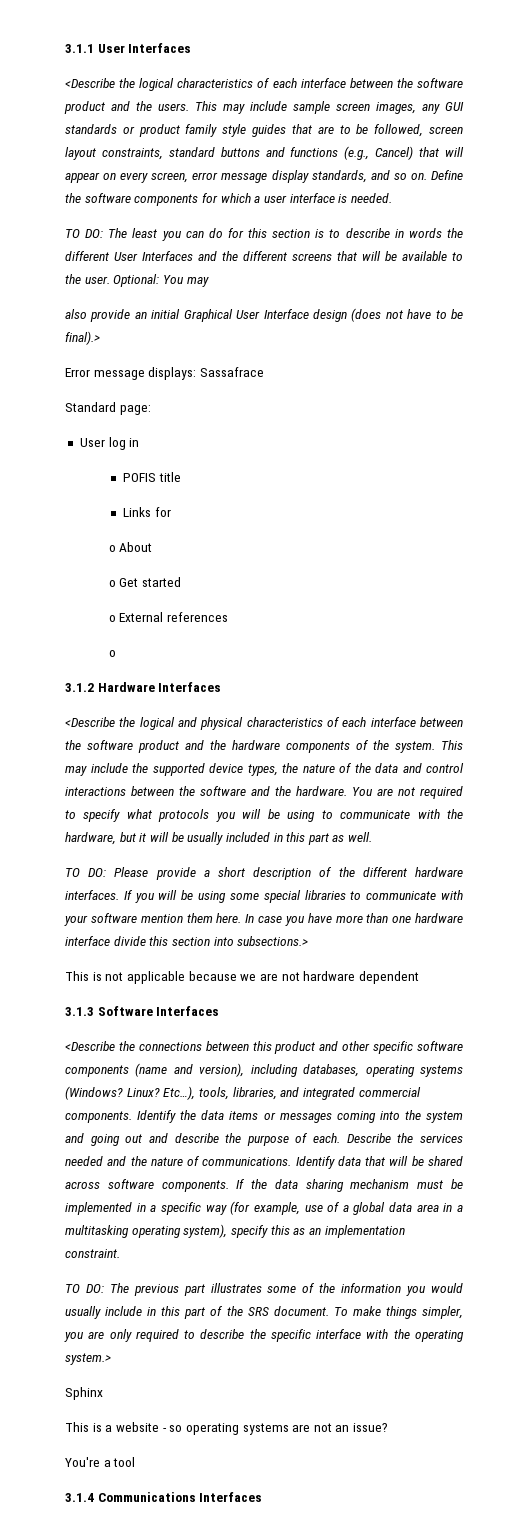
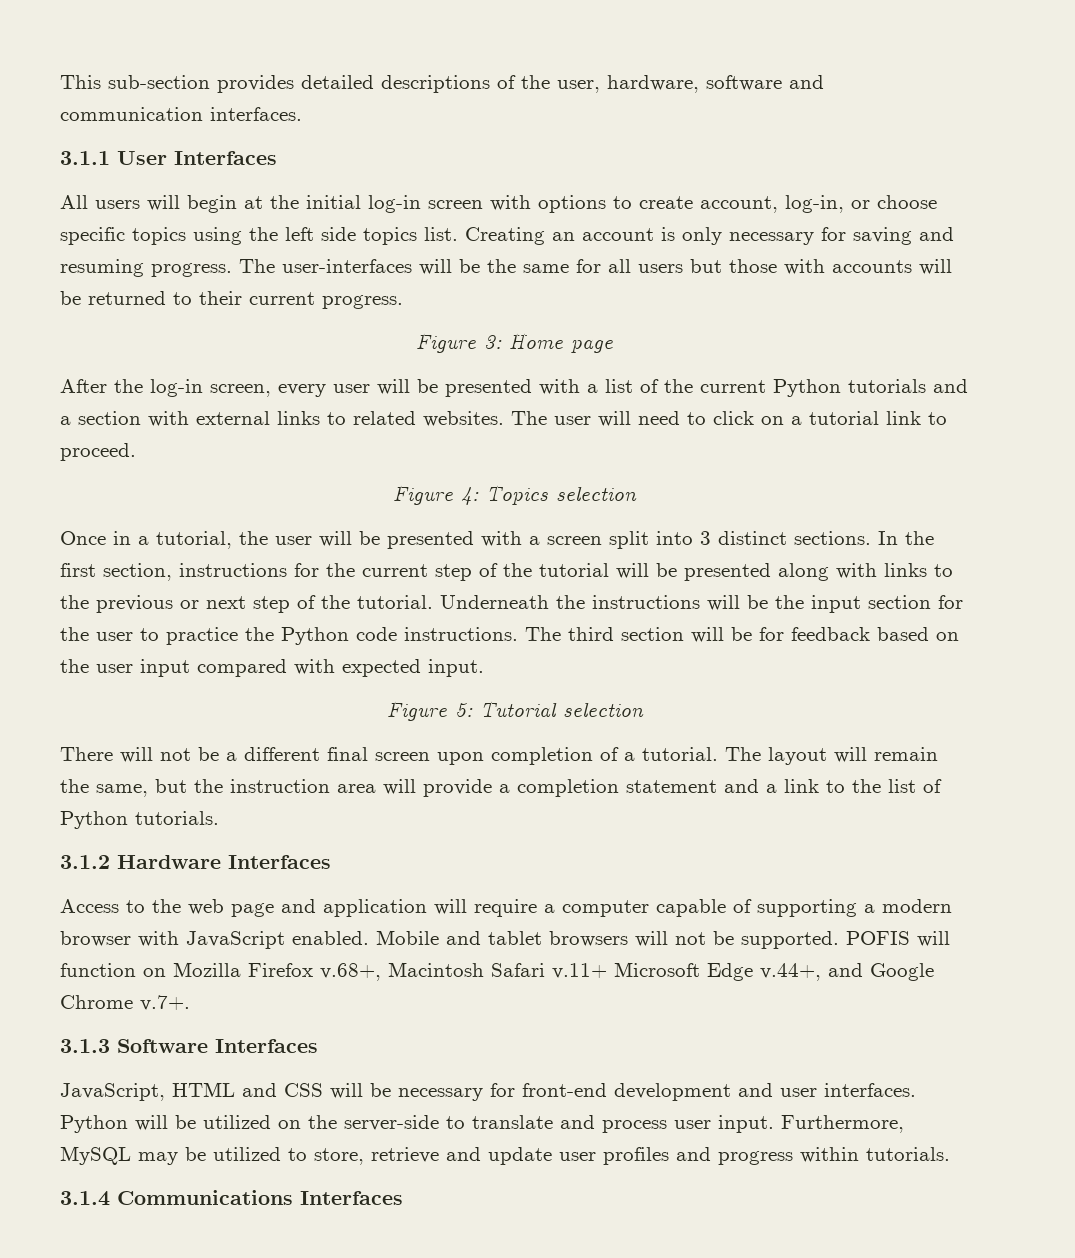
+ This sub-section provides detailed descriptions of the user, hardware, software and communication interfaces.
  3.1.1 User Interfaces
- <Describe the logical characteristics of each interface between the software product and the users. This may include sample screen images, any GUI standards or product family style guides that are to be followed, screen layout constraints, standard buttons and functions (e.g., Cancel) that will appear on every screen, error message display standards, and so on. Define the software components for which a user interface is needed.
- TO DO: The least you can do for this section is to describe in words the different User Interfaces and the different screens that will be available to the user. Optional: You may
- also provide an initial Graphical User Interface design (does not have to be final).>
- Error message displays: Sassafrace
- Standard page:
- User log in
- POFIS title
- Links for
- o About
- o Get started
- o External references
- o
+ All users will begin at the initial log-in screen with options to create account, log-in, or choose specific topics using the left side topics list. Creating an account is only necessary for saving and resuming progress. The user-interfaces will be the same for all users but those with accounts will be returned to their current progress.
+ Figure 3: Home page
+ After the log-in screen, every user will be presented with a list of the current Python tutorials and a section with external links to related websites. The user will need to click on a tutorial link to proceed.
+ Figure 4: Topics selection
+ Once in a tutorial, the user will be presented with a screen split into 3 distinct sections. In the first section, instructions for the current step of the tutorial will be presented along with links to the previous or next step of the tutorial. Underneath the instructions will be the input section for the user to practice the Python code instructions. The third section will be for feedback based on the user input compared with expected input.
+ Figure 5: Tutorial selection
+ There will not be a different final screen upon completion of a tutorial. The layout will remain the same, but the instruction area will provide a completion statement and a link to the list of Python tutorials.
  3.1.2 Hardware Interfaces
- <Describe the logical and physical characteristics of each interface between the software product and the hardware components of the system. This may include the supported device types, the nature of the data and control interactions between the software and the hardware. You are not required to specify what protocols you will be using to communicate with the hardware, but it will be usually included in this part as well.
- TO DO: Please provide a short description of the different hardware interfaces. If you will be using some special libraries to communicate with your software mention them here. In case you have more than one hardware interface divide this section into subsections.>
- This is not applicable because we are not hardware dependent
+ Access to the web page and application will require a computer capable of supporting a modern browser with JavaScript enabled. Mobile and tablet browsers will not be supported. POFIS will function on Mozilla Firefox v.68+, Macintosh Safari v.11+ Microsoft Edge v.44+, and Google Chrome v.7+.
  3.1.3 Software Interfaces
- <Describe the connections between this product and other specific software components (name and version), including databases, operating systems (Windows? Linux? Etc…), tools, libraries, and integrated commercial components. Identify the data items or messages coming into the system and going out and describe the purpose of each. Describe the services needed and the nature of communications. Identify data that will be shared across software components. If the data sharing mechanism must be implemented in a specific way (for example, use of a global data area in a multitasking operating system), specify this as an implementation constraint.
- TO DO: The previous part illustrates some of the information you would usually include in this part of the SRS document. To make things simpler, you are only required to describe the specific interface with the operating system.>
- Sphinx
- This is a website - so operating systems are not an issue?
- You're a tool
+ JavaScript, HTML and CSS will be necessary for front-end development and user interfaces. Python will be utilized on the server-side to translate and process user input. Furthermore, MySQL may be utilized to store, retrieve and update user profiles and progress within tutorials.

